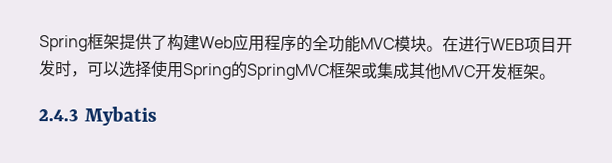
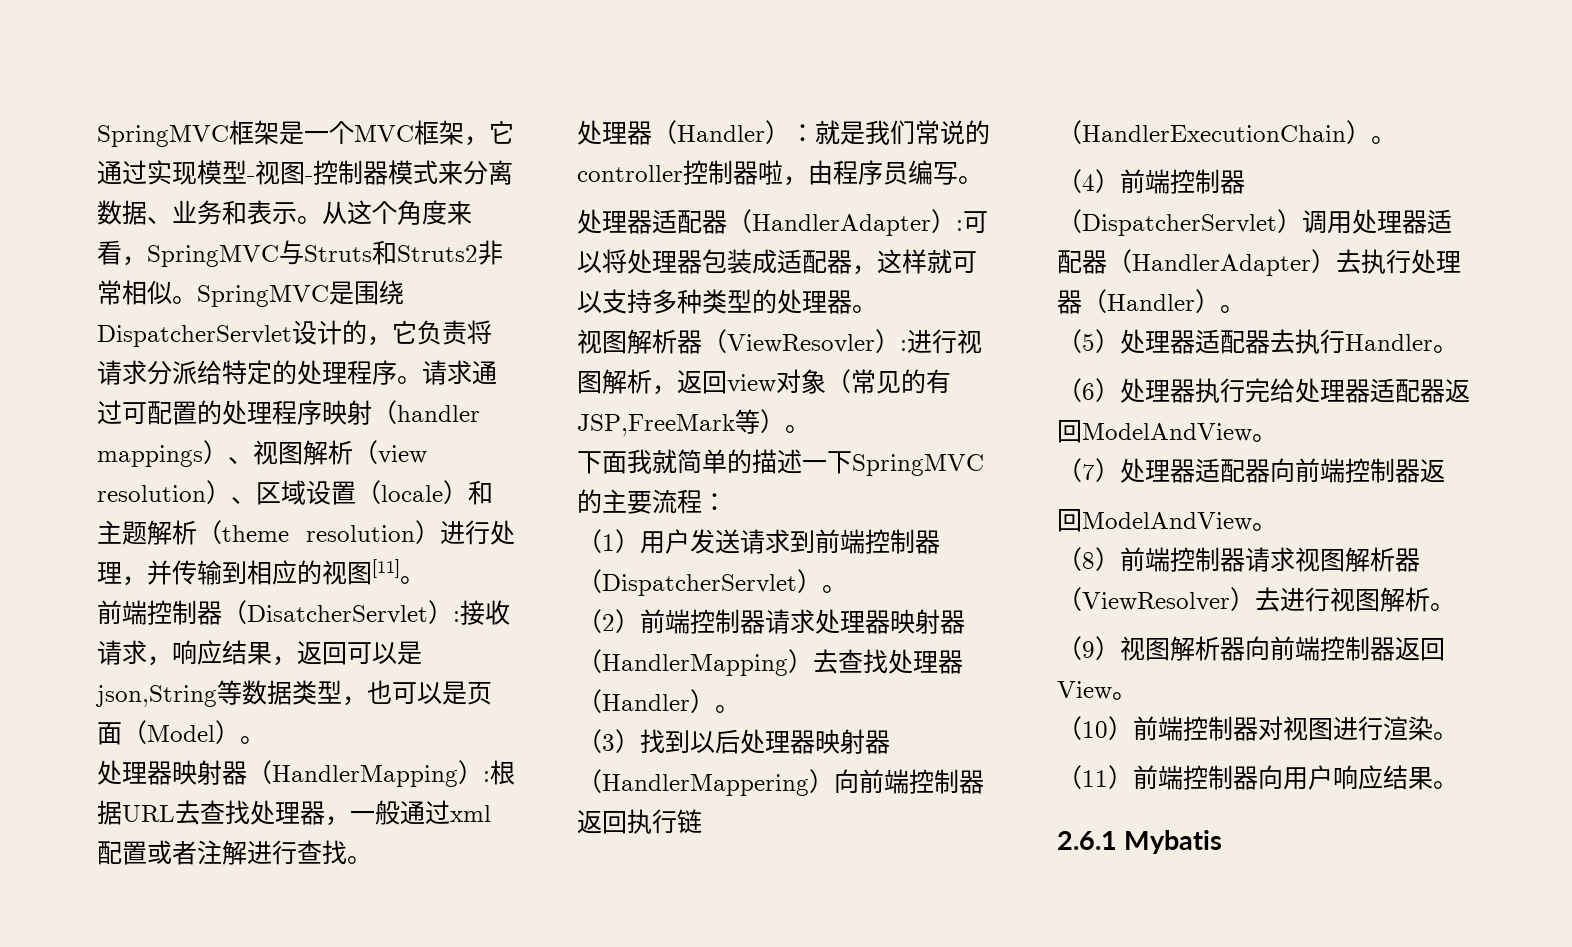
- Spring框架提供了构建Web应用程序的全功能MVC模块。在进行WEB项目开发时，可以选择使用Spring的SpringMVC框架或集成其他MVC开发框架。
- 2.4.3 Mybatis
+ SpringMVC框架是一个MVC框架，它通过实现模型-视图-控制器模式来分离数据、业务和表示。从这个角度来看，SpringMVC与Struts和Struts2非常相似。SpringMVC是围绕DispatcherServlet设计的，它负责将请求分派给特定的处理程序。请求通过可配置的处理程序映射（handler mappings）、视图解析（view resolution）、区域设置（locale）和主题解析（theme resolution）进行处理，并传输到相应的视图[11]。
+ 前端控制器（DisatcherServlet）:接收请求，响应结果，返回可以是json,String等数据类型，也可以是页面（Model）。
+ 处理器映射器（HandlerMapping）:根据URL去查找处理器，一般通过xml配置或者注解进行查找。
+ 处理器（Handler）：就是我们常说的controller控制器啦，由程序员编写。
+ 处理器适配器（HandlerAdapter）:可以将处理器包装成适配器，这样就可以支持多种类型的处理器。
+ 视图解析器（ViewResovler）:进行视图解析，返回view对象（常见的有JSP,FreeMark等）。
+ 下面我就简单的描述一下SpringMVC的主要流程：
+ （1）用户发送请求到前端控制器（DispatcherServlet）。
+ （2）前端控制器请求处理器映射器（HandlerMapping）去查找处理器（Handler）。
+ （3）找到以后处理器映射器（HandlerMappering）向前端控制器返回执行链（HandlerExecutionChain）。
+ （4）前端控制器（DispatcherServlet）调用处理器适配器（HandlerAdapter）去执行处理器（Handler）。
+ （5）处理器适配器去执行Handler。
+ （6）处理器执行完给处理器适配器返回ModelAndView。
+ （7）处理器适配器向前端控制器返
+ 回ModelAndView。
+ （8）前端控制器请求视图解析器（ViewResolver）去进行视图解析。
+ （9）视图解析器向前端控制器返回View。
+ （10）前端控制器对视图进行渲染。
+ （11）前端控制器向用户响应结果。
+ 2.6.1 Mybatis

